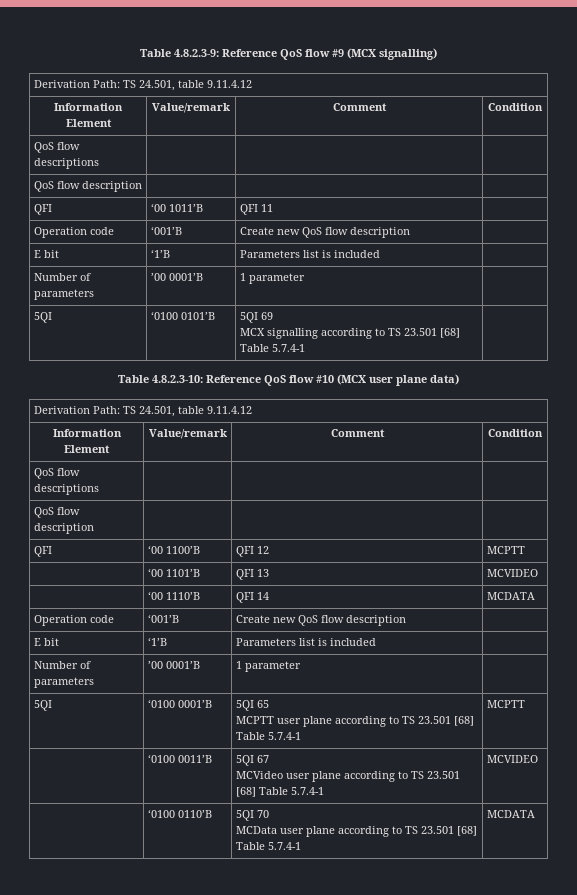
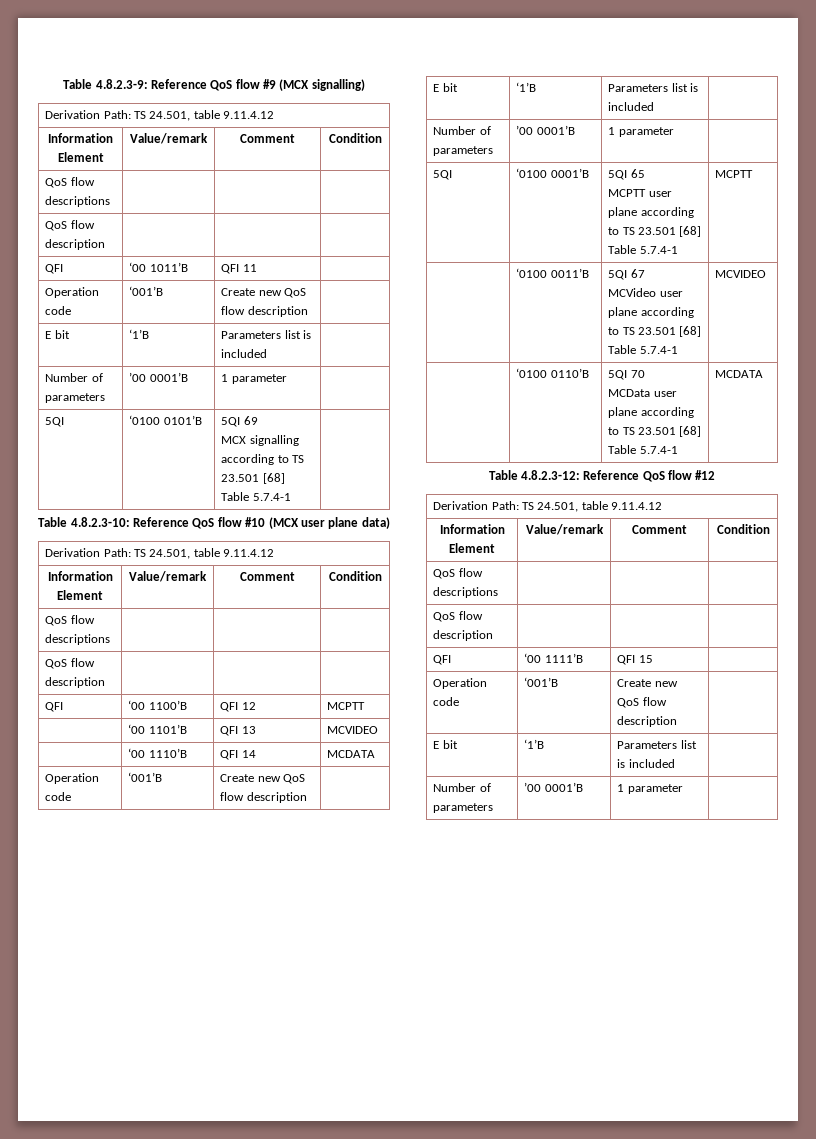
+ Table 4.8.2.3-12: Reference QoS flow #12
+ Derivation Path: TS 24.501, table 9.11.4.12
+ Information Element | Value/remark | Comment | Condition
+ QoS flow descriptions | | |
+ QoS flow description | | |
+ QFI | ‘00 1111’B | QFI 15 |
+ Operation code | ‘001’B | Create new QoS flow description |
+ E bit | ‘1’B | Parameters list is included |
+ Number of parameters | ’00 0001’B | 1 parameter |

